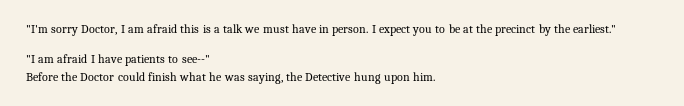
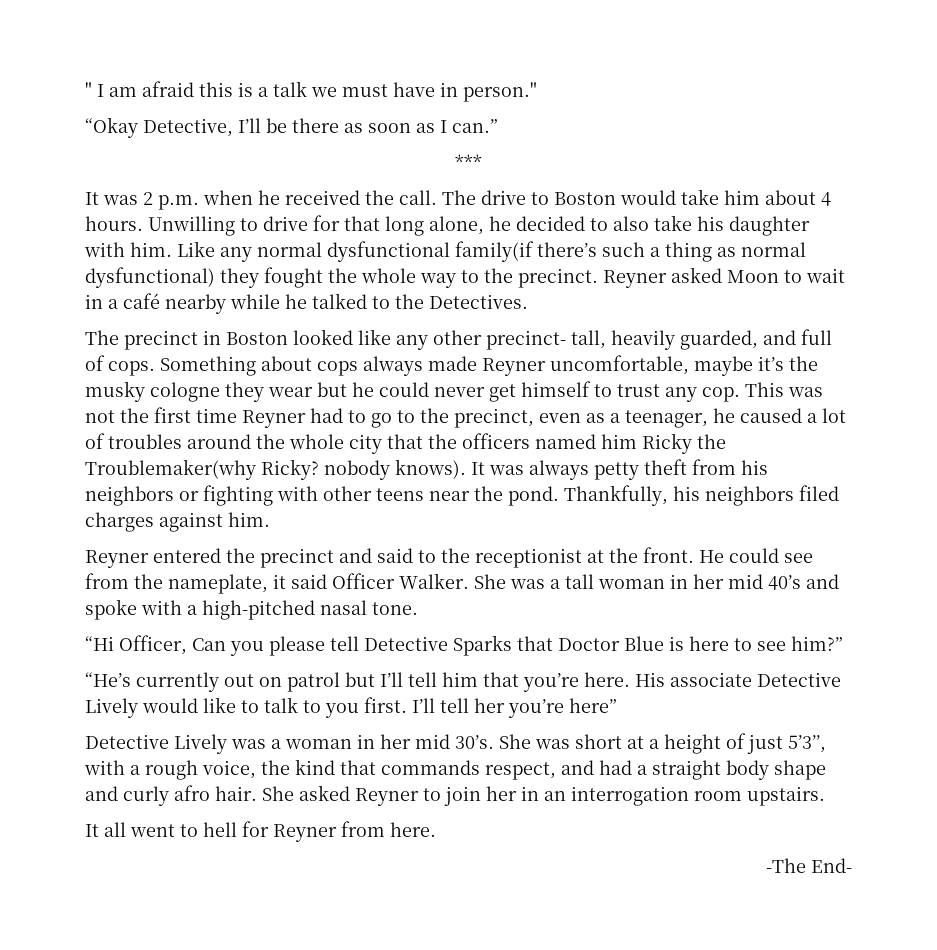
- "I'm sorry Doctor, I am afraid this is a talk we must have in person. I expect you to be at the precinct by the earliest."
- "I am afraid I have patients to see--"
- Before the Doctor could finish what he was saying, the Detective hung upon him.
+ " I am afraid this is a talk we must have in person."
+ “Okay Detective, I’ll be there as soon as I can.”
+ ***
+ It was 2 p.m. when he received the call. The drive to Boston would take him about 4 hours. Unwilling to drive for that long alone, he decided to also take his daughter with him. Like any normal dysfunctional family(if there’s such a thing as normal dysfunctional) they fought the whole way to the precinct. Reyner asked Moon to wait in a café nearby while he talked to the Detectives.
+ The precinct in Boston looked like any other precinct- tall, heavily guarded, and full of cops. Something about cops always made Reyner uncomfortable, maybe it’s the musky cologne they wear but he could never get himself to trust any cop. This was not the first time Reyner had to go to the precinct, even as a teenager, he caused a lot of troubles around the whole city that the officers named him Ricky the Troublemaker(why Ricky? nobody knows). It was always petty theft from his neighbors or fighting with other teens near the pond. Thankfully, his neighbors filed charges against him.
+ Reyner entered the precinct and said to the receptionist at the front. He could see from the nameplate, it said Officer Walker. She was a tall woman in her mid 40’s and spoke with a high-pitched nasal tone.
+ “Hi Officer, Can you please tell Detective Sparks that Doctor Blue is here to see him?”
+ “He’s currently out on patrol but I’ll tell him that you’re here. His associate Detective Lively would like to talk to you first. I’ll tell her you’re here”
+ Detective Lively was a woman in her mid 30’s. She was short at a height of just 5’3’’, with a rough voice, the kind that commands respect, and had a straight body shape and curly afro hair. She asked Reyner to join her in an interrogation room upstairs.
+ It all went to hell for Reyner from here.
+ -The End-

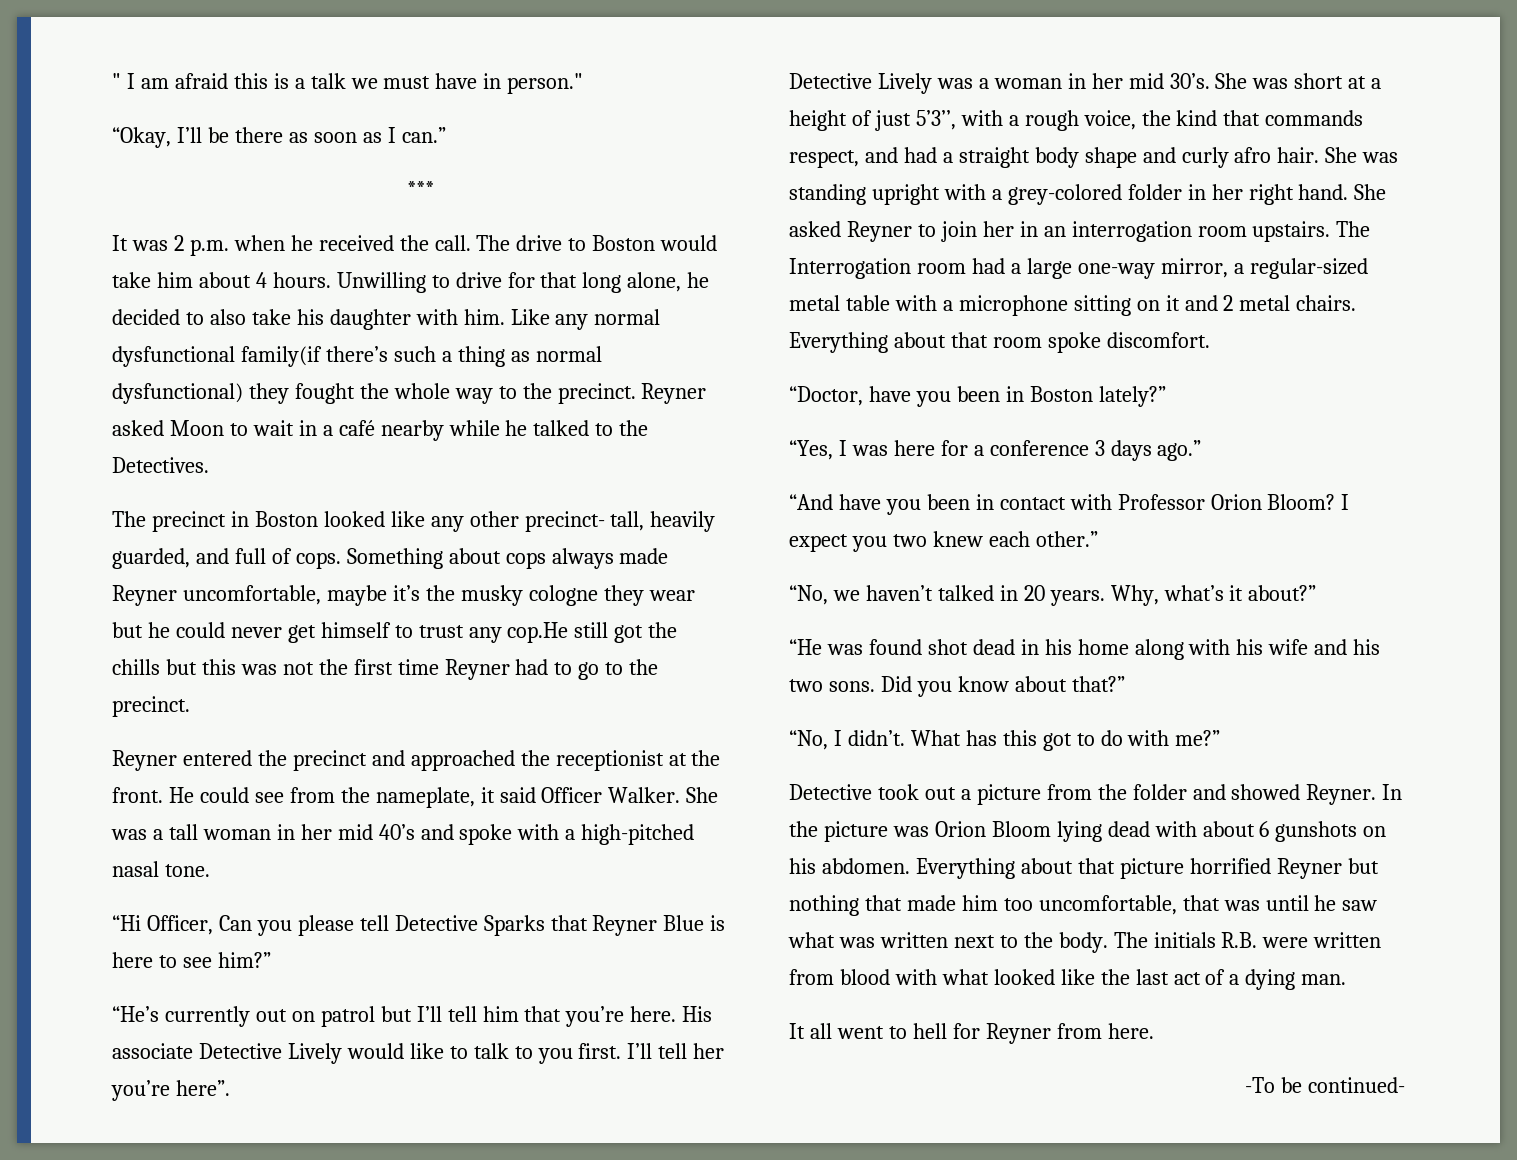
- “Okay Detective, I’ll be there as soon as I can.”
+ “Okay, I’ll be there as soon as I can.”
- Something about cops always made Reyner uncomfortable, maybe it’s the musky cologne they wear but he could never get himself to trust any cop. This was not the first time Reyner had to go to the precinct, even as a teenager, he caused a lot of troubles around the whole city that the officers named him Ricky the Troublemaker(why Ricky? nobody knows). It was always petty theft from his neighbors or fighting with other teens near the pond. Thankfully, his neighbors filed charges against him.
+ Something about cops always made Reyner uncomfortable, maybe it’s the musky cologne they wear but he could never get himself to trust any cop.He still got the chills but this was not the first time Reyner had to go to the precinct.
- Reyner entered the precinct and said to the receptionist at the front.
+ Reyner entered the precinct and approached the receptionist at the front.
- “Hi Officer, Can you please tell Detective Sparks that Doctor Blue is here to see him?”
+ “Hi Officer, Can you please tell Detective Sparks that Reyner Blue is here to see him?”
- I’ll tell her you’re here”
+ I’ll tell her you’re here”.
- She asked Reyner to join her in an interrogation room upstairs.
+ She was standing upright with a grey-colored folder in her right hand. She asked Reyner to join her in an interrogation room upstairs. The Interrogation room had a large one-way mirror, a regular-sized metal table with a microphone sitting on it and 2 metal chairs. Everything about that room spoke discomfort.
+ “Doctor, have you been in Boston lately?”
+ “Yes, I was here for a conference 3 days ago.”
+ “And have you been in contact with Professor Orion Bloom? I expect you two knew each other.”
+ “No, we haven’t talked in 20 years. Why, what’s it about?”
+ “He was found shot dead in his home along with his wife and his two sons. Did you know about that?”
+ “No, I didn’t. What has this got to do with me?”
+ Detective took out a picture from the folder and showed Reyner. In the picture was Orion Bloom lying dead with about 6 gunshots on his abdomen. Everything about that picture horrified Reyner but nothing that made him too uncomfortable, that was until he saw what was written next to the body. The initials R.B. were written from blood with what looked like the last act of a dying man.
- -The End-
+ -To be continued-

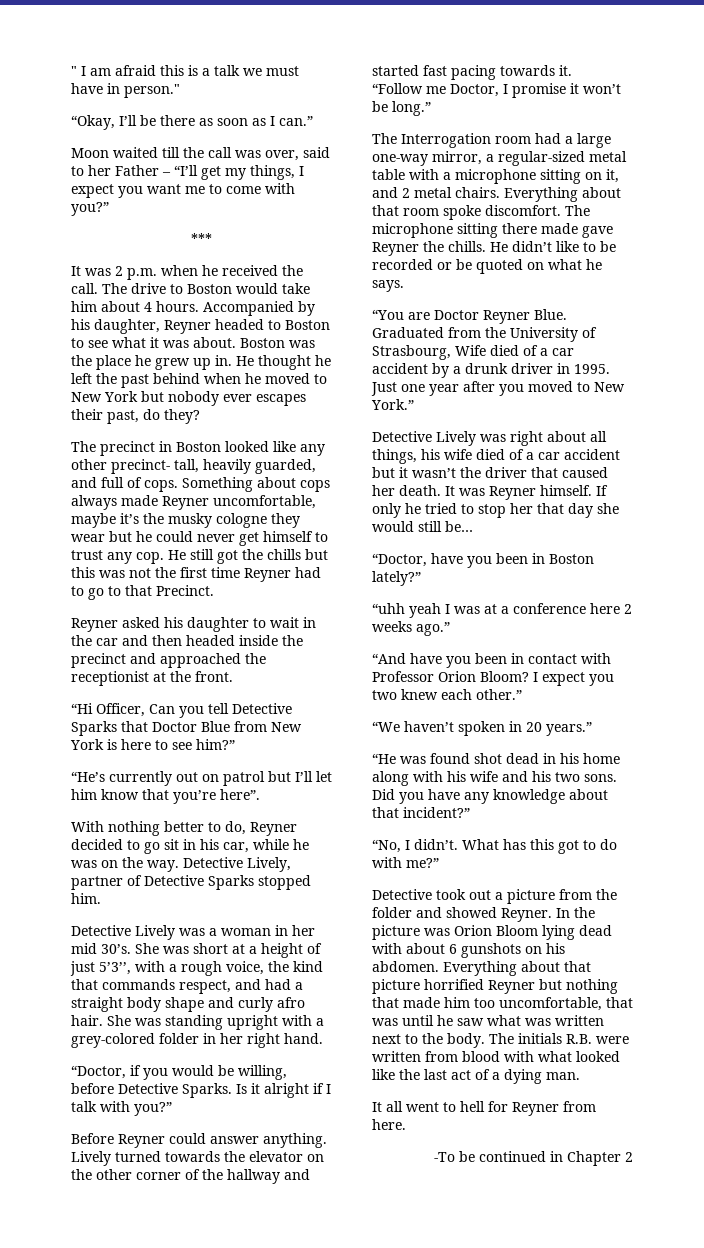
+ Moon waited till the call was over, said to her Father – “I’ll get my things, I expect you want me to come with you?”
- Unwilling to drive for that long alone, he decided to also take his daughter with him. Like any normal dysfunctional family(if there’s such a thing as normal dysfunctional) they fought the whole way to the precinct. Reyner asked Moon to wait in a café nearby while he talked to the Detectives.
+ Accompanied by his daughter, Reyner headed to Boston to see what it was about. Boston was the place he grew up in. He thought he left the past behind when he moved to New York but nobody ever escapes their past, do they?
- Something about cops always made Reyner uncomfortable, maybe it’s the musky cologne they wear but he could never get himself to trust any cop.He still got the chills but this was not the first time Reyner had to go to the precinct.
- Reyner entered the precinct and approached the receptionist at the front. He could see from the nameplate, it said Officer Walker. She was a tall woman in her mid 40’s and spoke with a high-pitched nasal tone.
+ Something about cops always made Reyner uncomfortable, maybe it’s the musky cologne they wear but he could never get himself to trust any cop. He still got the chills but this was not the first time Reyner had to go to that Precinct.
+ Reyner asked his daughter to wait in the car and then headed inside the precinct and approached the receptionist at the front.
- “Hi Officer, Can you please tell Detective Sparks that Reyner Blue is here to see him?”
+ “Hi Officer, Can you tell Detective Sparks that Doctor Blue from New York is here to see him?”
- “He’s currently out on patrol but I’ll tell him that you’re here. His associate Detective Lively would like to talk to you first. I’ll tell her you’re here”.
+ “He’s currently out on patrol but I’ll let him know that you’re here”.
+ With nothing better to do, Reyner decided to go sit in his car, while he was on the way. Detective Lively, partner of Detective Sparks stopped him.
- She was standing upright with a grey-colored folder in her right hand. She asked Reyner to join her in an interrogation room upstairs. The Interrogation room had a large one-way mirror, a regular-sized metal table with a microphone sitting on it and 2 metal chairs.
+ She was standing upright with a grey-colored folder in her right hand.
+ “Doctor, if you would be willing, before Detective Sparks. Is it alright if I talk with you?”
+ Before Reyner could answer anything. Lively turned towards the elevator on the other corner of the hallway and started fast pacing towards it.
+ “Follow me Doctor, I promise it won’t be long.”
+ The Interrogation room had a large one-way mirror, a regular-sized metal table with a microphone sitting on it, and 2 metal chairs.
+ The microphone sitting there made gave Reyner the chills. He didn’t like to be recorded or be quoted on what he says.
+ “You are Doctor Reyner Blue. Graduated from the University of Strasbourg, Wife died of a car accident by a drunk driver in 1995. Just one year after you moved to New York.”
+ Detective Lively was right about all things, his wife died of a car accident but it wasn’t the driver that caused her death. It was Reyner himself. If only he tried to stop her that day she would still be…
- “Yes, I was here for a conference 3 days ago.”
+ “uhh yeah I was at a conference here 2 weeks ago.”
- “No, we haven’t talked in 20 years. Why, what’s it about?”
+ “We haven’t spoken in 20 years.”
- Did you know about that?”
+ Did you have any knowledge about that incident?”
- -To be continued-
+ -To be continued in Chapter 2

